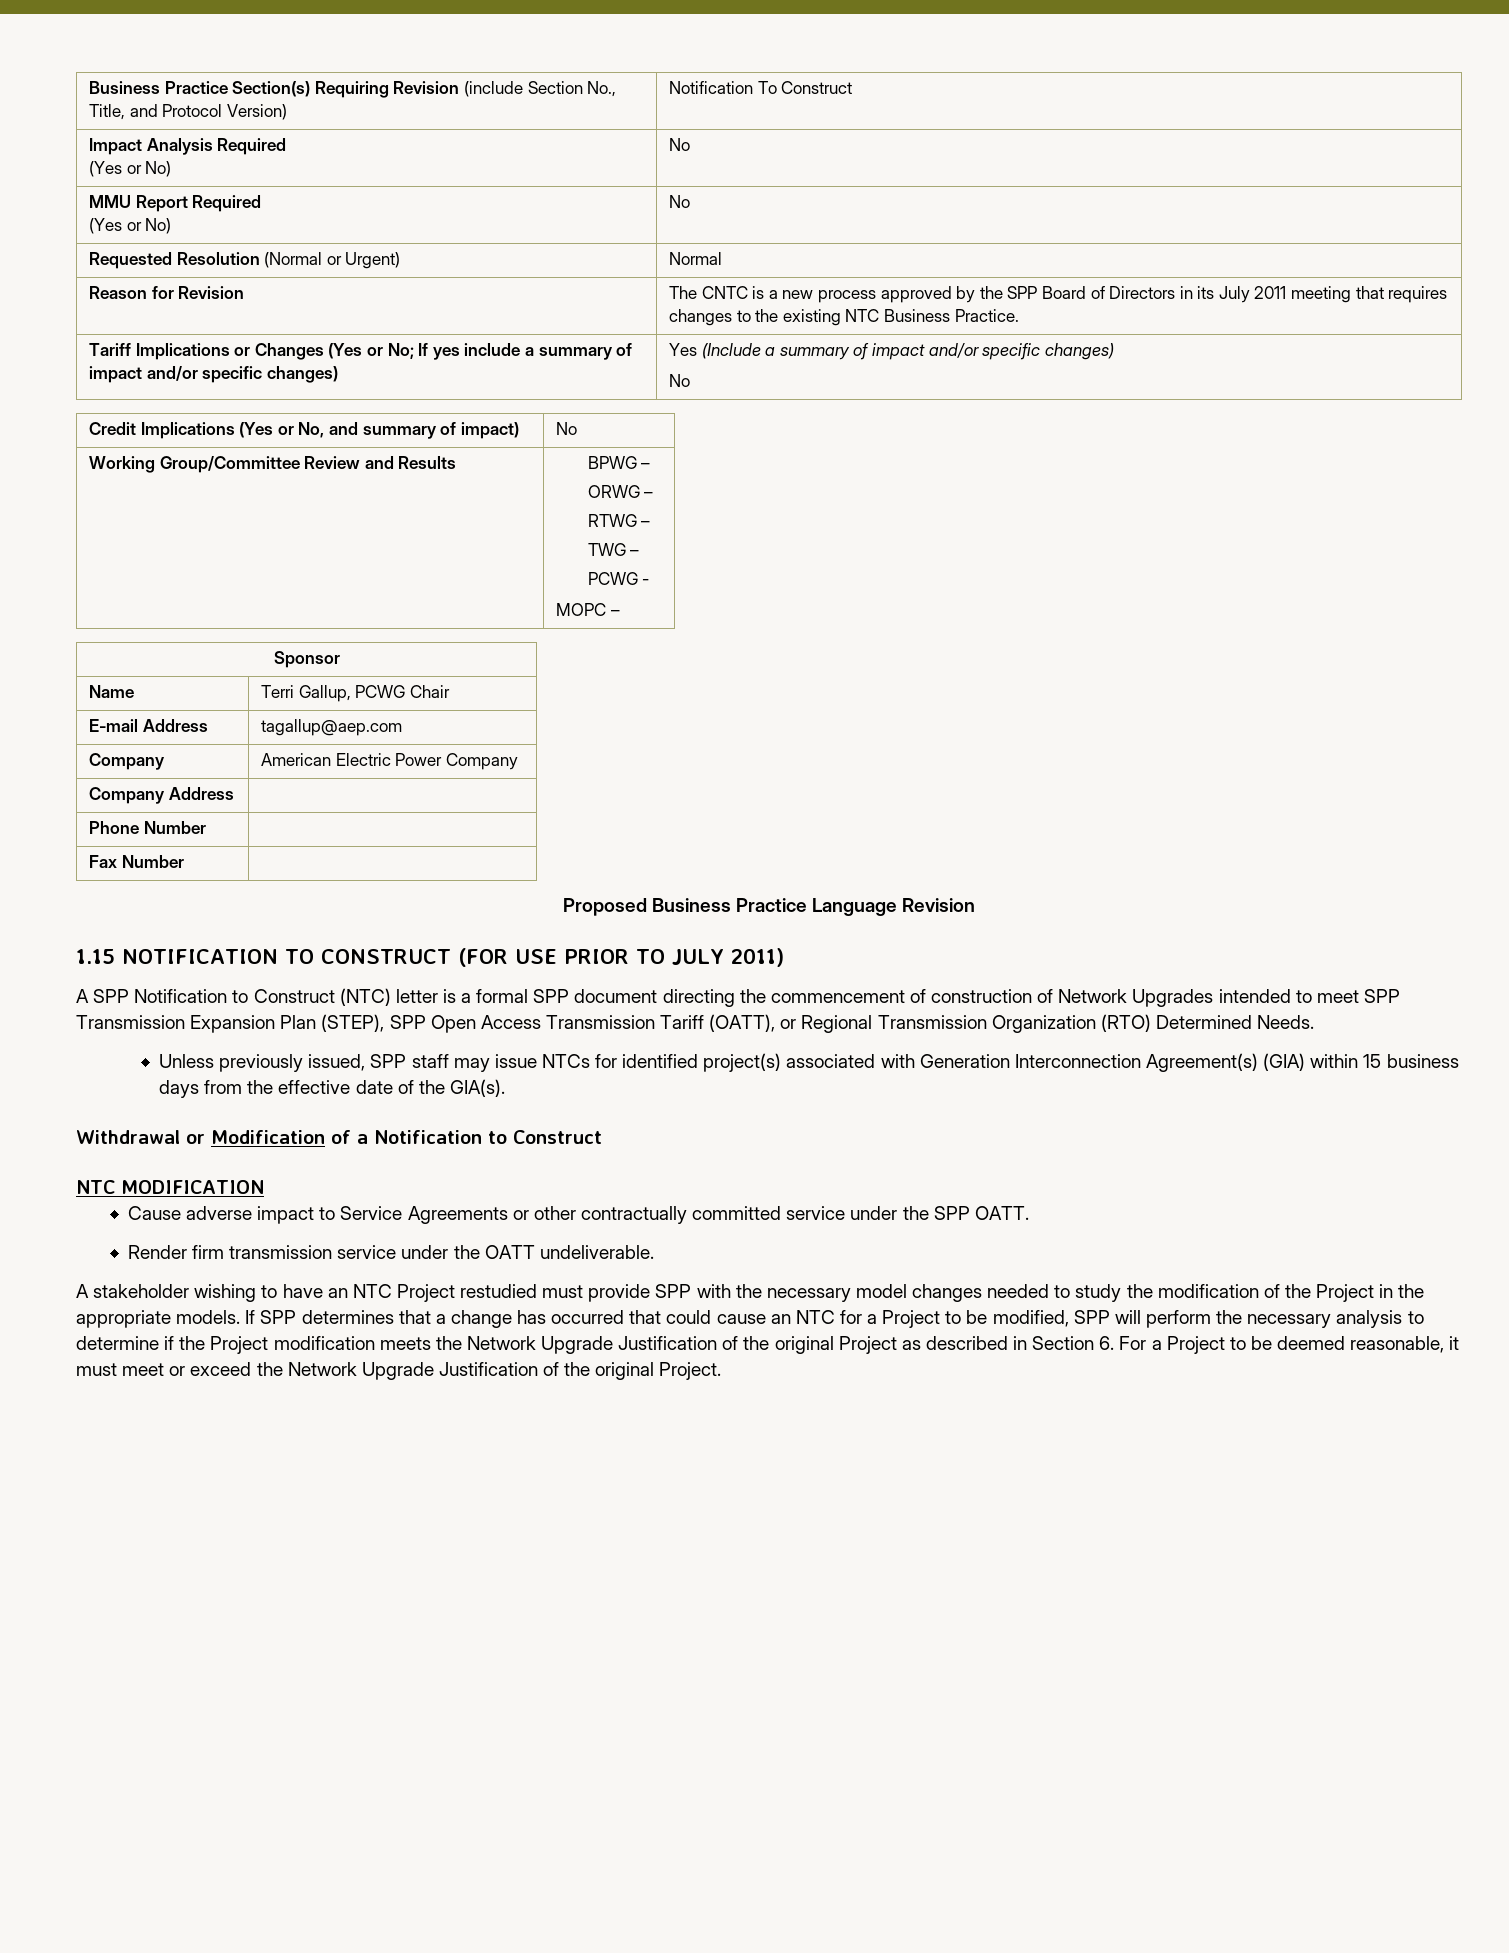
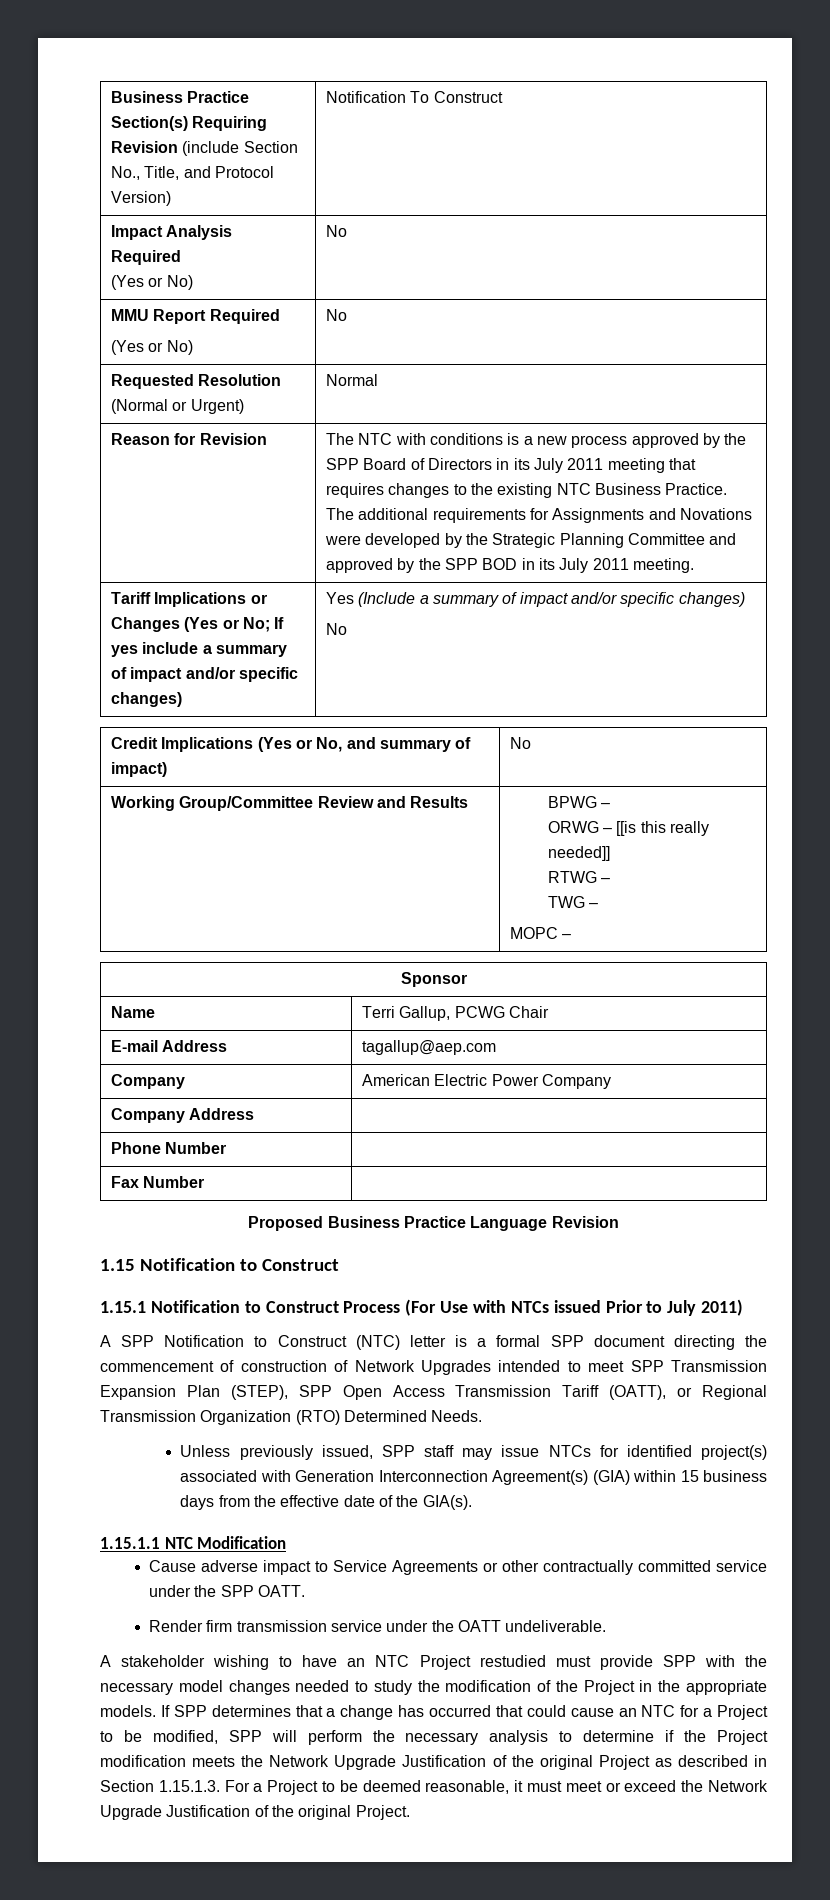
- The CNTC is a new process approved by the SPP Board of Directors in its July 2011 meeting that requires changes to the existing NTC Business Practice.
+ The NTC with conditions is a new process approved by the SPP Board of Directors in its July 2011 meeting that requires changes to the existing NTC Business Practice. The additional requirements for Assignments and Novations were developed by the Strategic Planning Committee and approved by the SPP BOD in its July 2011 meeting.
  Working Group/Committee Review and Results | BPWG –
- ORWG –
+ ORWG – [[is this really needed]]
  RTWG –
  TWG –
- PCWG -
- 1.15 NOTIFICATION TO CONSTRUCT (FOR USE PRIOR TO JULY 2011)
+ 1.15 Notification to Construct
+ 1.15.1 Notification to Construct Process (For Use with NTCs issued Prior to July 2011)
- Withdrawal or Modification of a Notification to Construct
- NTC MODIFICATION
+ 1.15.1.1 NTC Modification
- If SPP determines that a change has occurred that could cause an NTC for a Project to be modified, SPP will perform the necessary analysis to determine if the Project modification meets the Network Upgrade Justification of the original Project as described in Section 6. For a Project to be deemed reasonable, it must meet or exceed the Network Upgrade Justification of the original Project.
+ If SPP determines that a change has occurred that could cause an NTC for a Project to be modified, SPP will perform the necessary analysis to determine if the Project modification meets the Network Upgrade Justification of the original Project as described in Section 1.15.1.3. For a Project to be deemed reasonable, it must meet or exceed the Network Upgrade Justification of the original Project.

